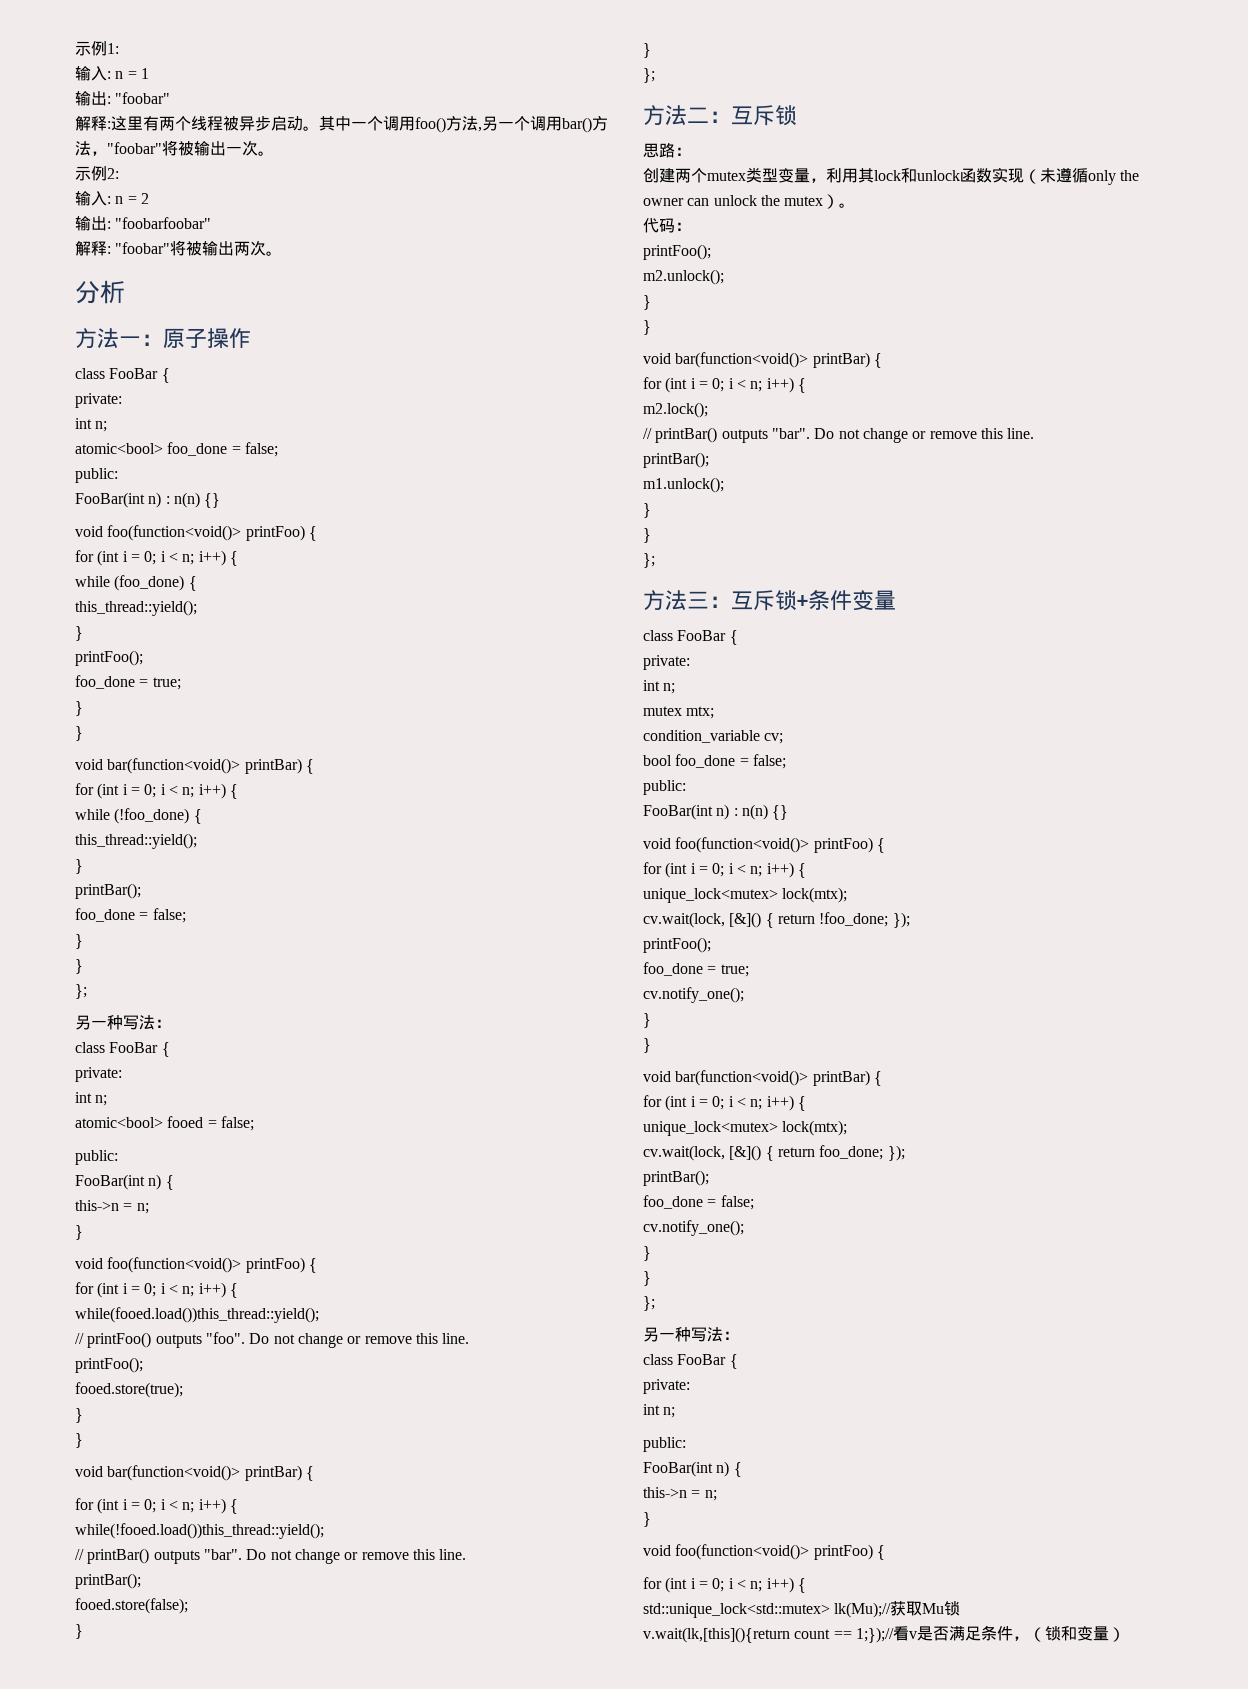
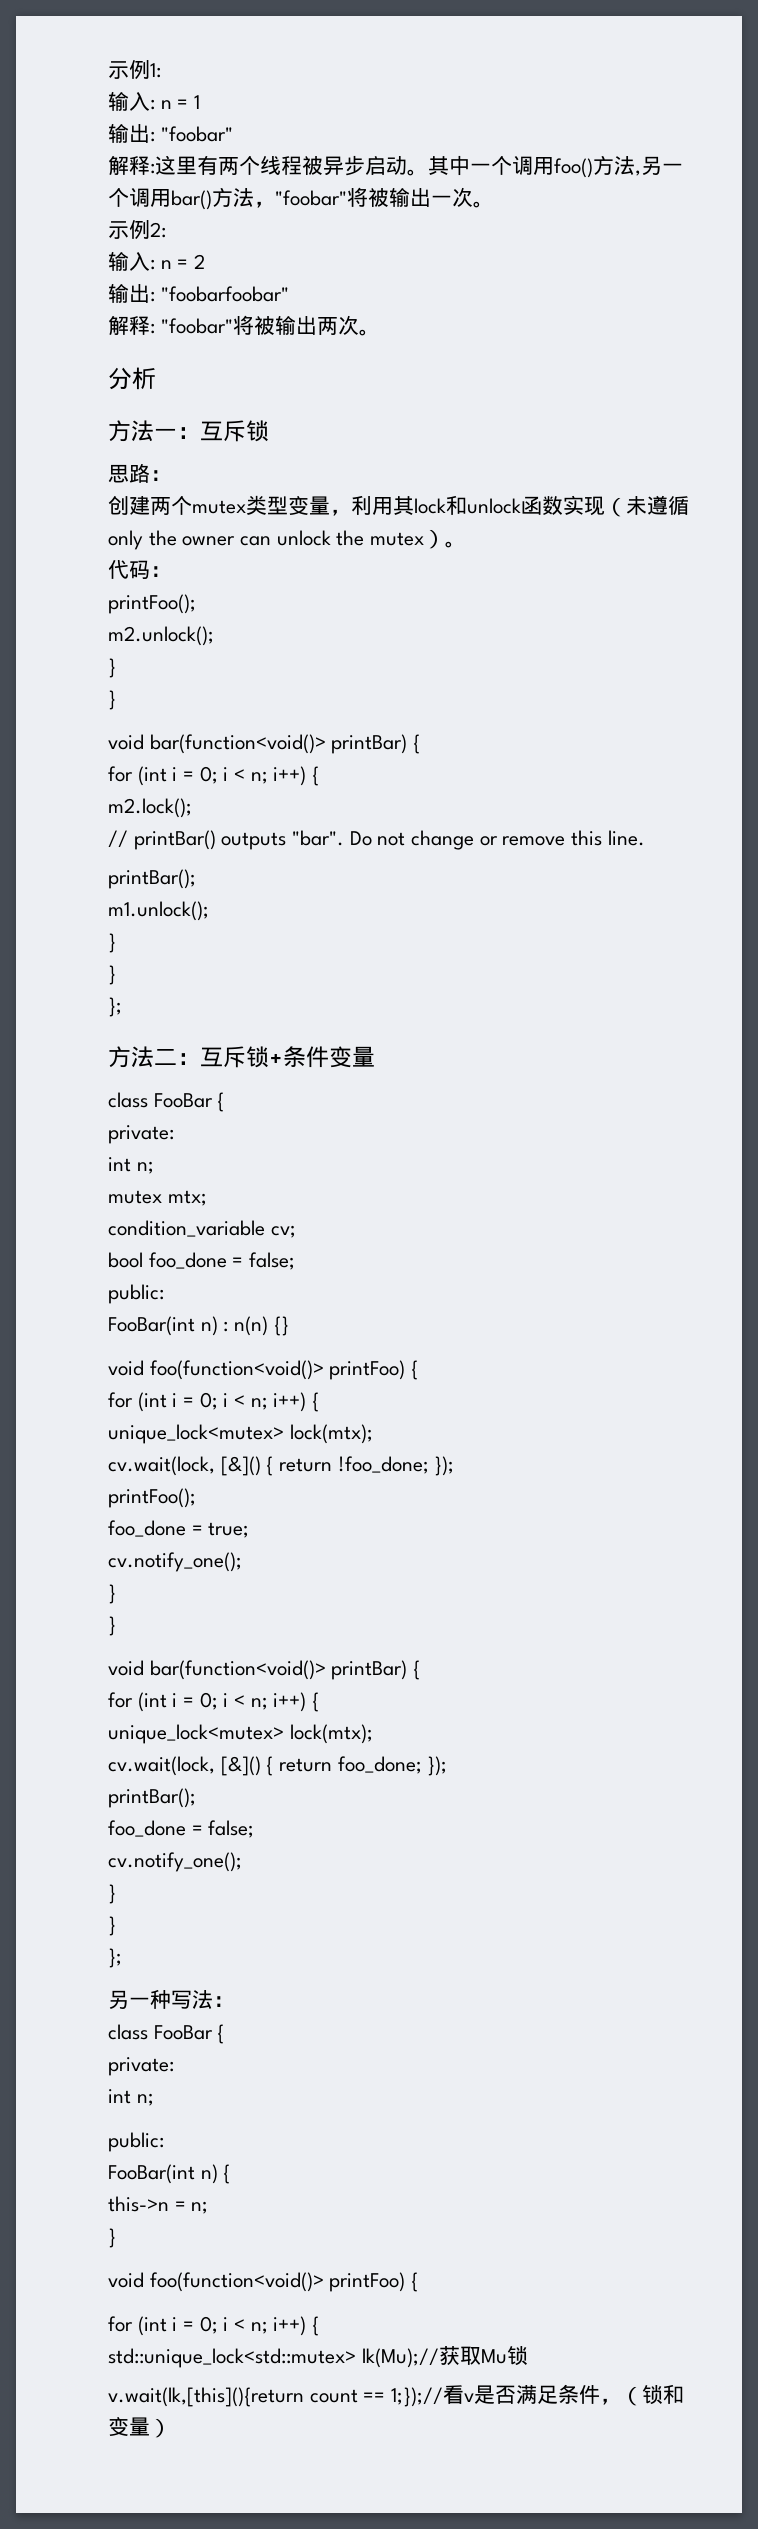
- 方法一：原子操作
- class FooBar {
- private:
- int n;
- atomic<bool> foo_done = false;
- public:
- FooBar(int n) : n(n) {}
- void foo(function<void()> printFoo) {
- for (int i = 0; i < n; i++) {
- while (foo_done) {
- this_thread::yield();
- }
- printFoo();
- foo_done = true;
- }
- }
- void bar(function<void()> printBar) {
- for (int i = 0; i < n; i++) {
- while (!foo_done) {
- this_thread::yield();
- }
- printBar();
- foo_done = false;
- }
- }
- };
- 另一种写法：
- class FooBar {
- private:
- int n;
- atomic<bool> fooed = false;
- public:
- FooBar(int n) {
- this->n = n;
- }
- void foo(function<void()> printFoo) {
- for (int i = 0; i < n; i++) {
- while(fooed.load())this_thread::yield();
- // printFoo() outputs "foo". Do not change or remove this line.
- printFoo();
- fooed.store(true);
- }
- }
- void bar(function<void()> printBar) {
- for (int i = 0; i < n; i++) {
- while(!fooed.load())this_thread::yield();
- // printBar() outputs "bar". Do not change or remove this line.
- printBar();
- fooed.store(false);
- }
- }
- };
- 方法二：互斥锁
+ 方法一：互斥锁
- 方法三：互斥锁+条件变量
+ 方法二：互斥锁+条件变量

